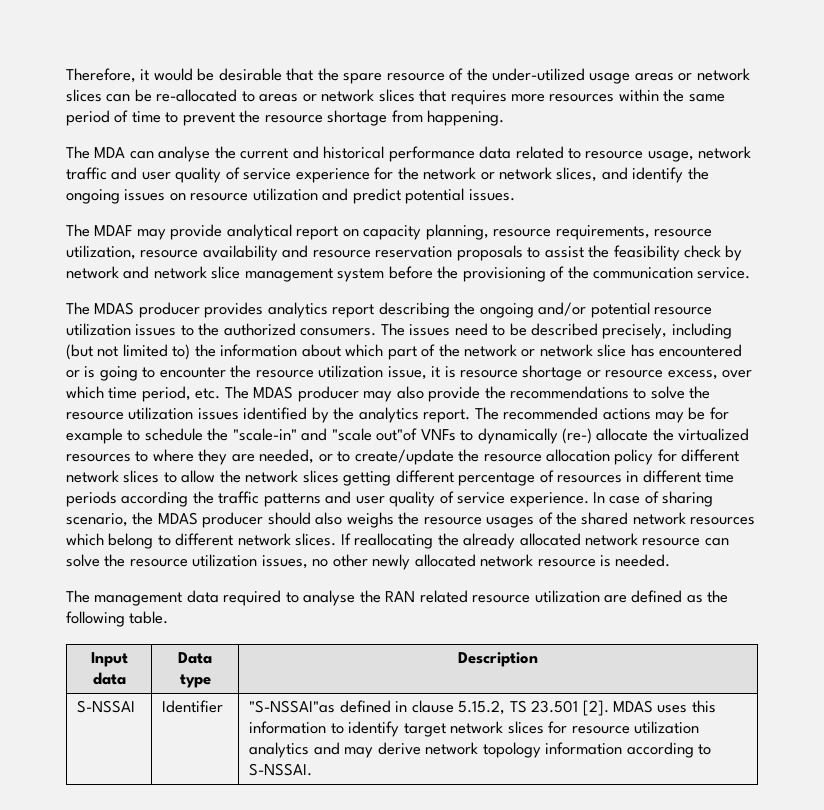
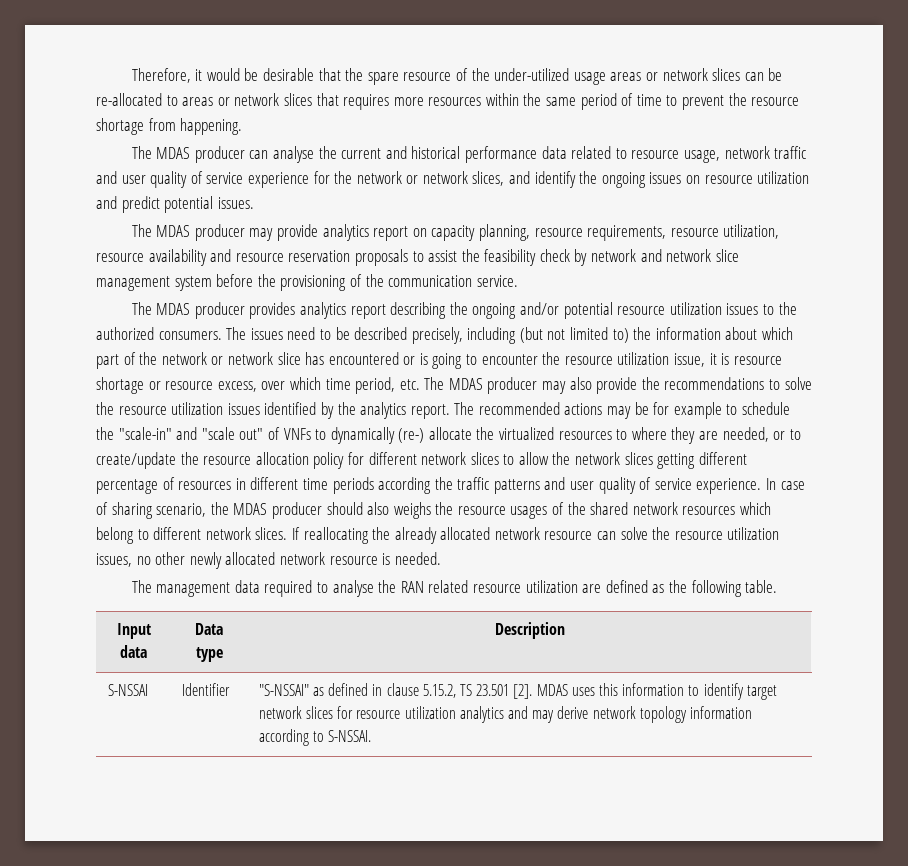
- The MDA can analyse the current and historical performance data related to resource usage, network traffic and user quality of service experience for the network or network slices, and identify the ongoing issues on resource utilization and predict potential issues.
+ The MDAS producer can analyse the current and historical performance data related to resource usage, network traffic and user quality of service experience for the network or network slices, and identify the ongoing issues on resource utilization and predict potential issues.
- The MDAF may provide analytical report on capacity planning, resource requirements, resource utilization, resource availability and resource reservation proposals to assist the feasibility check by network and network slice management system before the provisioning of the communication service.
+ The MDAS producer may provide analytics report on capacity planning, resource requirements, resource utilization, resource availability and resource reservation proposals to assist the feasibility check by network and network slice management system before the provisioning of the communication service.
- The recommended actions may be for example to schedule the "scale-in" and "scale out"of VNFs to dynamically (re-) allocate the virtualized resources to where they are needed, or to create/update the resource allocation policy for different network slices to allow the network slices getting different percentage of resources in different time periods according the traffic patterns and user quality of service experience.
+ The recommended actions may be for example to schedule the "scale-in" and "scale out" of VNFs to dynamically (re-) allocate the virtualized resources to where they are needed, or to create/update the resource allocation policy for different network slices to allow the network slices getting different percentage of resources in different time periods according the traffic patterns and user quality of service experience.
- S-NSSAI | Identifier | "S-NSSAI"as defined in clause 5.15.2, TS 23.501 [2]. MDAS uses this information to identify target network slices for resource utilization analytics and may derive network topology information according to S-NSSAI.
+ S-NSSAI | Identifier | "S-NSSAI" as defined in clause 5.15.2, TS 23.501 [2]. MDAS uses this information to identify target network slices for resource utilization analytics and may derive network topology information according to S-NSSAI.

